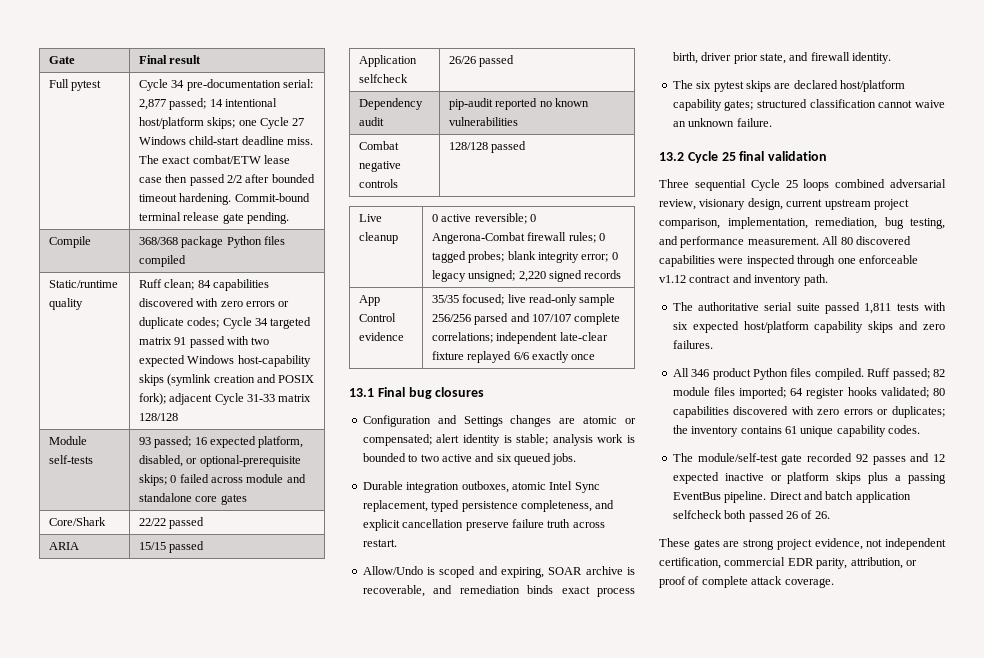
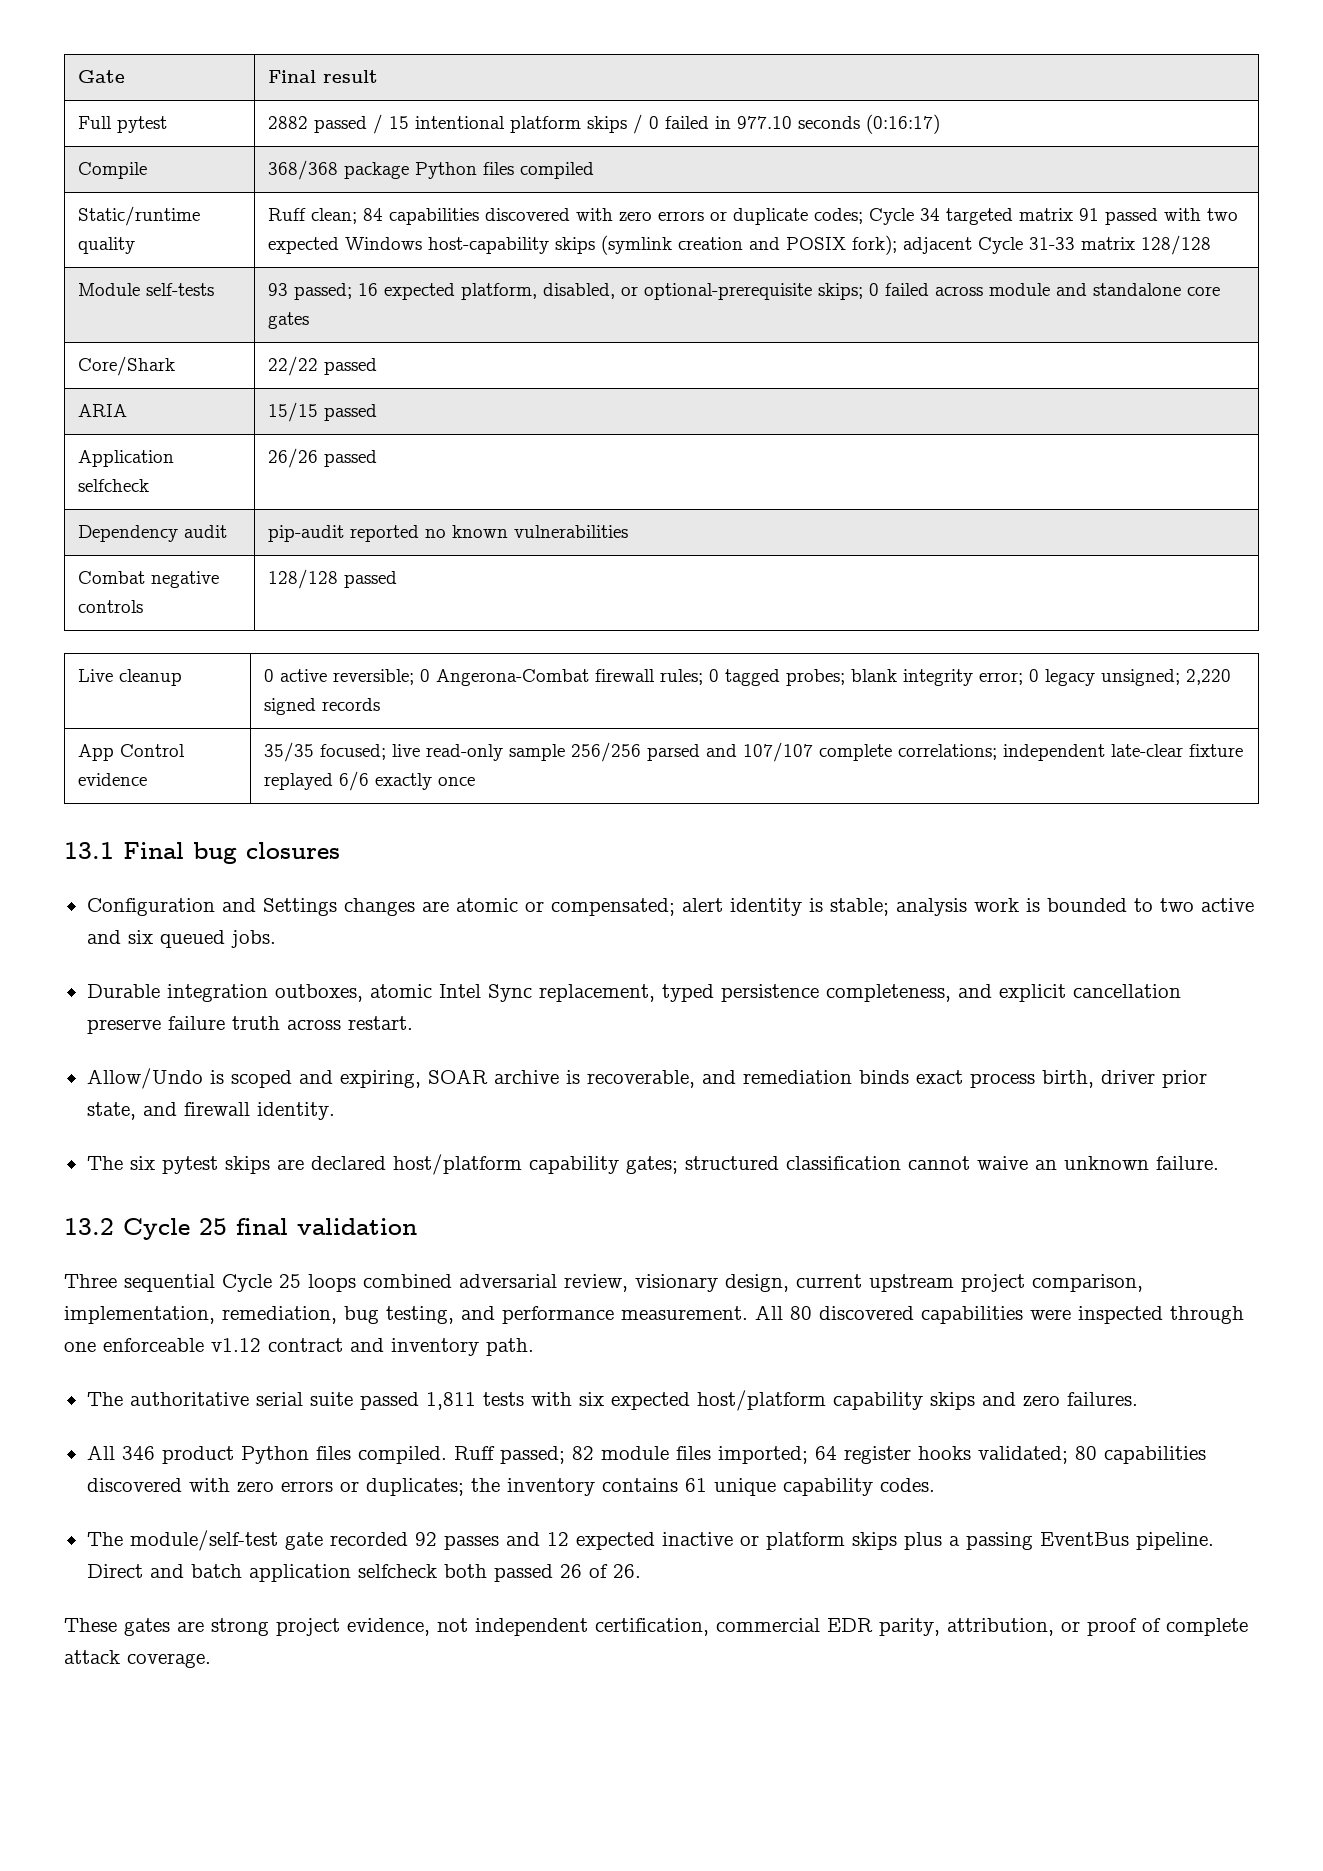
- Full pytest | Cycle 34 pre-documentation serial: 2,877 passed; 14 intentional host/platform skips; one Cycle 27 Windows child-start deadline miss. The exact combat/ETW lease case then passed 2/2 after bounded timeout hardening. Commit-bound terminal release gate pending.
+ Full pytest | 2882 passed / 15 intentional platform skips / 0 failed in 977.10 seconds (0:16:17)

